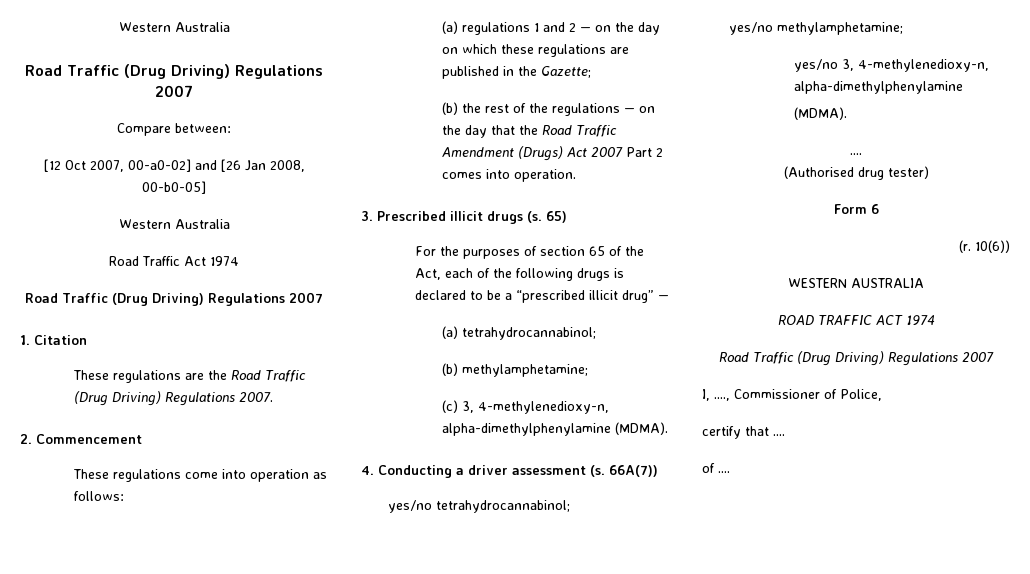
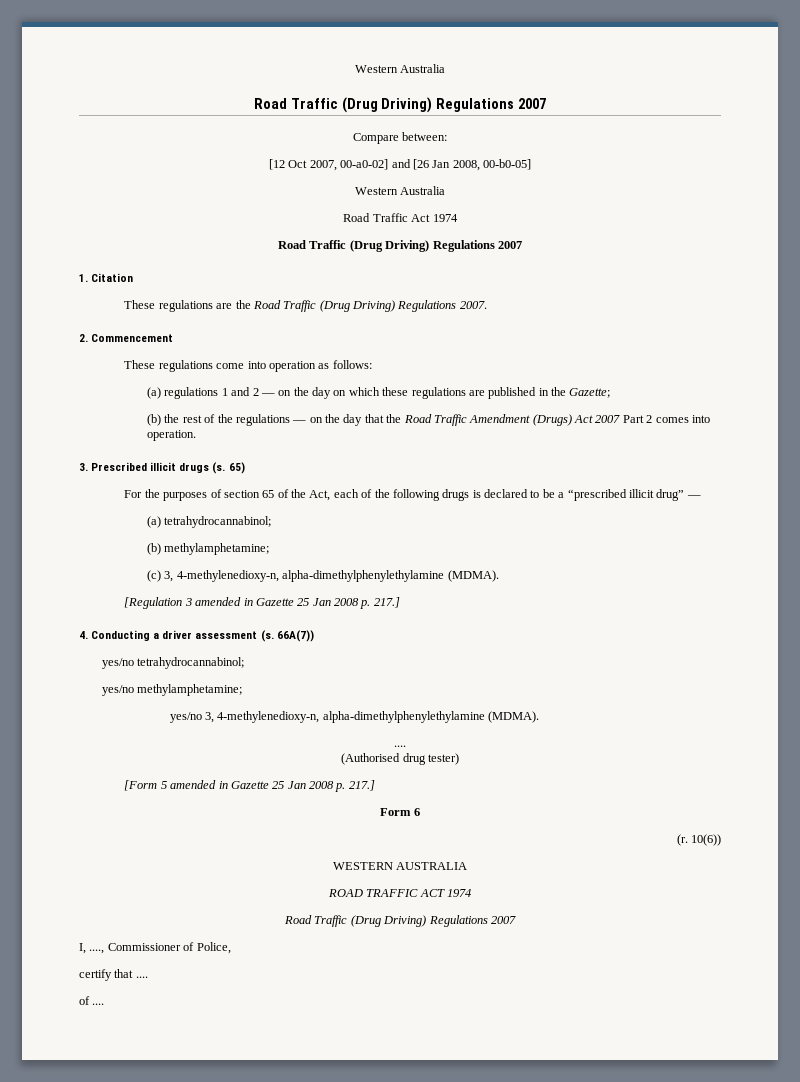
- (c) 3, 4-methylenedioxy-n, alpha-dimethylphenylamine (MDMA).
+ (c) 3, 4-methylenedioxy-n, alpha-dimethylphenylethylamine (MDMA).
+ [Regulation 3 amended in Gazette 25 Jan 2008 p. 217.]
- yes/no 3, 4-methylenedioxy-n, alpha-dimethylphenylamine
- (MDMA).
+ yes/no 3, 4-methylenedioxy-n, alpha-dimethylphenylethylamine (MDMA).
+ [Form 5 amended in Gazette 25 Jan 2008 p. 217.]

